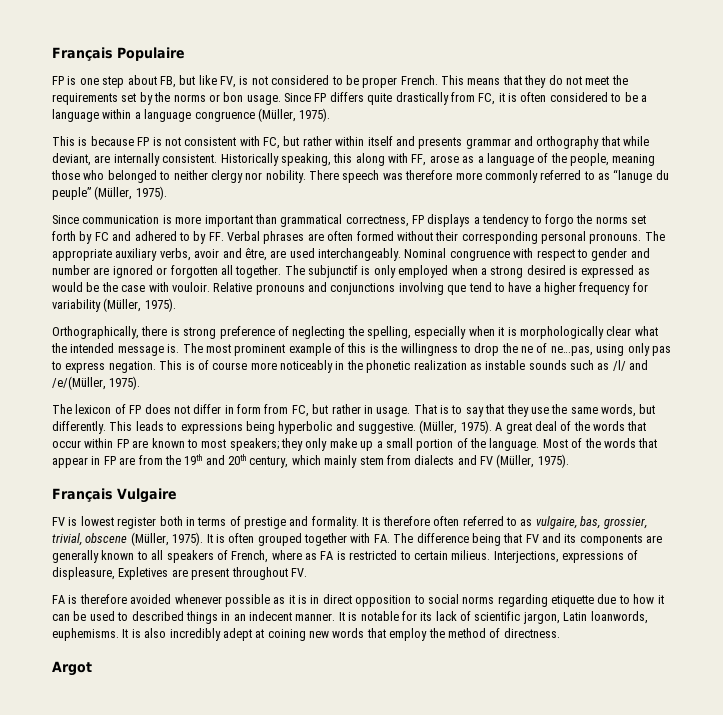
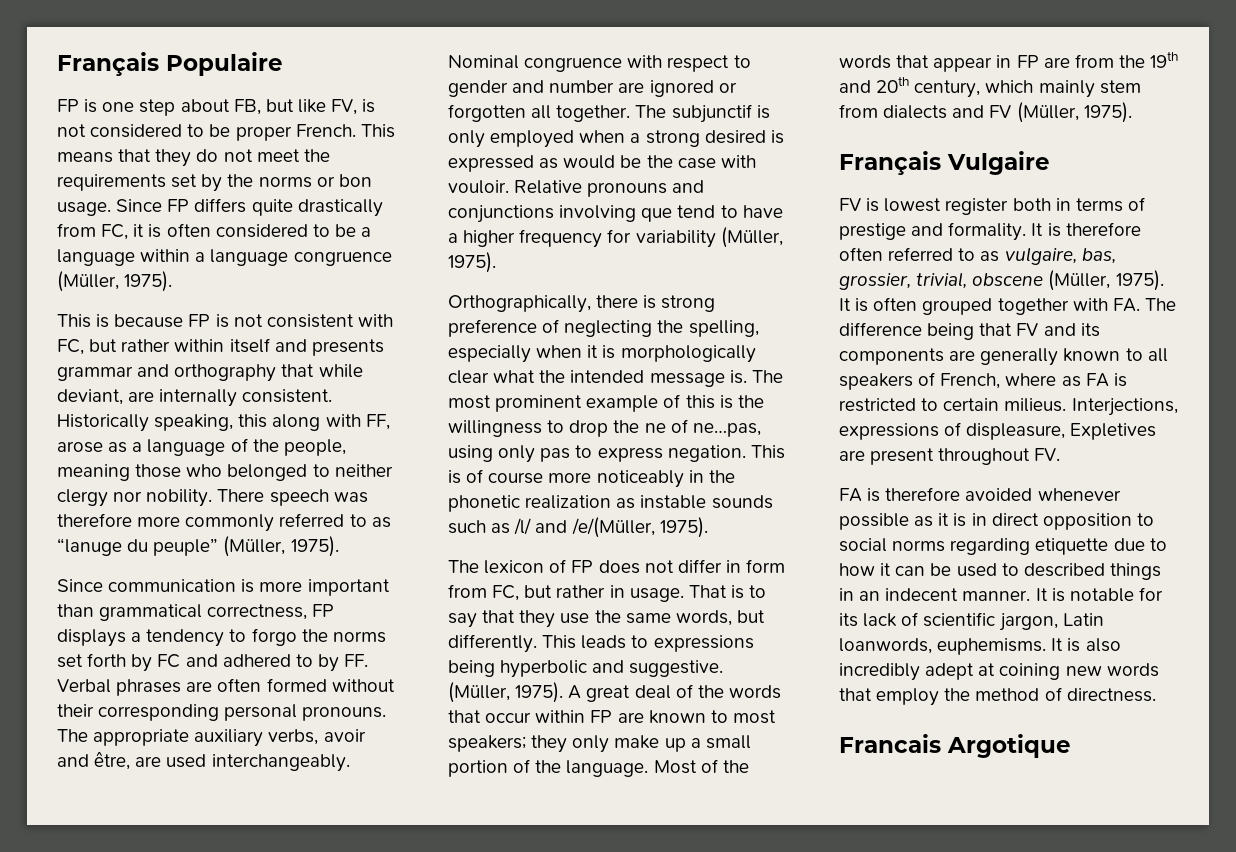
- Argot
+ Francais Argotique

